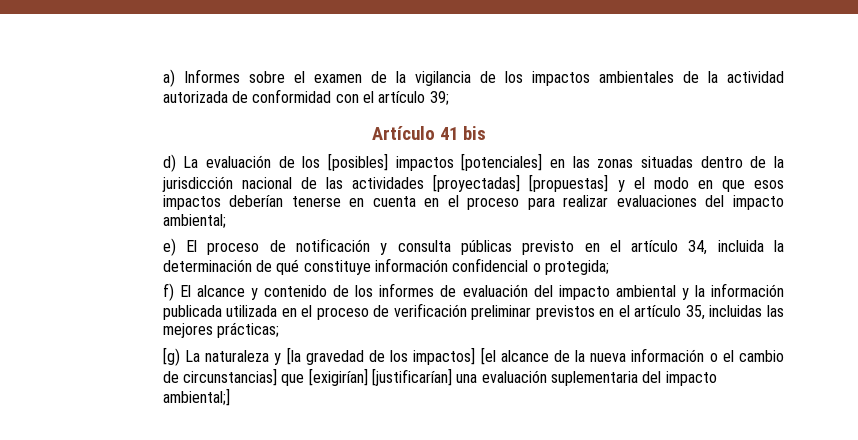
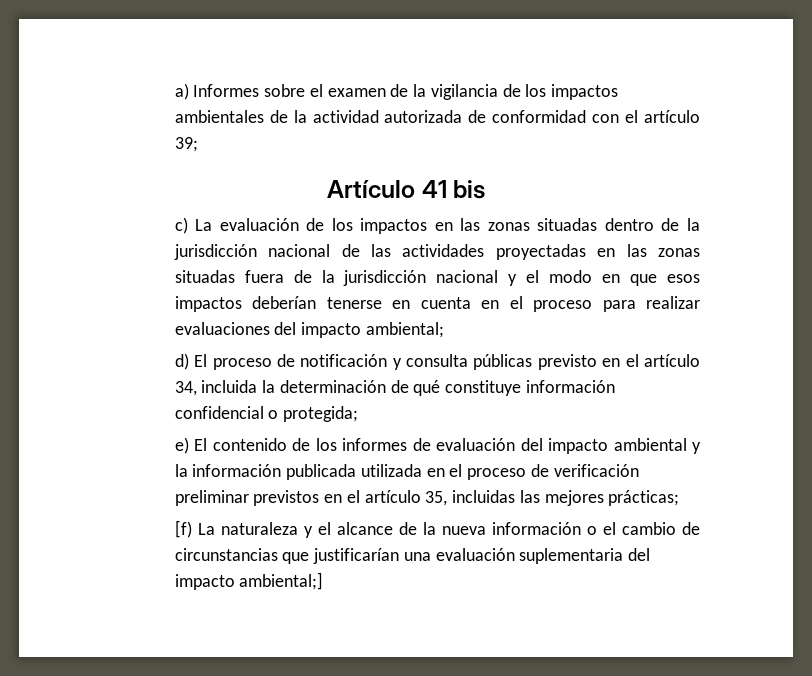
- d) La evaluación de los [posibles] impactos [potenciales] en las zonas situadas dentro de la jurisdicción nacional de las actividades [proyectadas] [propuestas] y el modo en que esos impactos deberían tenerse en cuenta en el proceso para realizar evaluaciones del impacto ambiental;
+ c) La evaluación de los impactos en las zonas situadas dentro de la jurisdicción nacional de las actividades proyectadas en las zonas situadas fuera de la jurisdicción nacional y el modo en que esos impactos deberían tenerse en cuenta en el proceso para realizar evaluaciones del impacto ambiental;
- e) El proceso de notificación y consulta públicas previsto en el artículo 34, incluida la determinación de qué constituye información confidencial o protegida;
+ d) El proceso de notificación y consulta públicas previsto en el artículo 34, incluida la determinación de qué constituye información confidencial o protegida;
- f) El alcance y contenido de los informes de evaluación del impacto ambiental y la información publicada utilizada en el proceso de verificación preliminar previstos en el artículo 35, incluidas las mejores prácticas;
+ e) El contenido de los informes de evaluación del impacto ambiental y la información publicada utilizada en el proceso de verificación preliminar previstos en el artículo 35, incluidas las mejores prácticas;
- [g) La naturaleza y [la gravedad de los impactos] [el alcance de la nueva información o el cambio de circunstancias] que [exigirían] [justificarían] una evaluación suplementaria del impacto ambiental;]
+ [f) La naturaleza y el alcance de la nueva información o el cambio de circunstancias que justificarían una evaluación suplementaria del impacto ambiental;]

